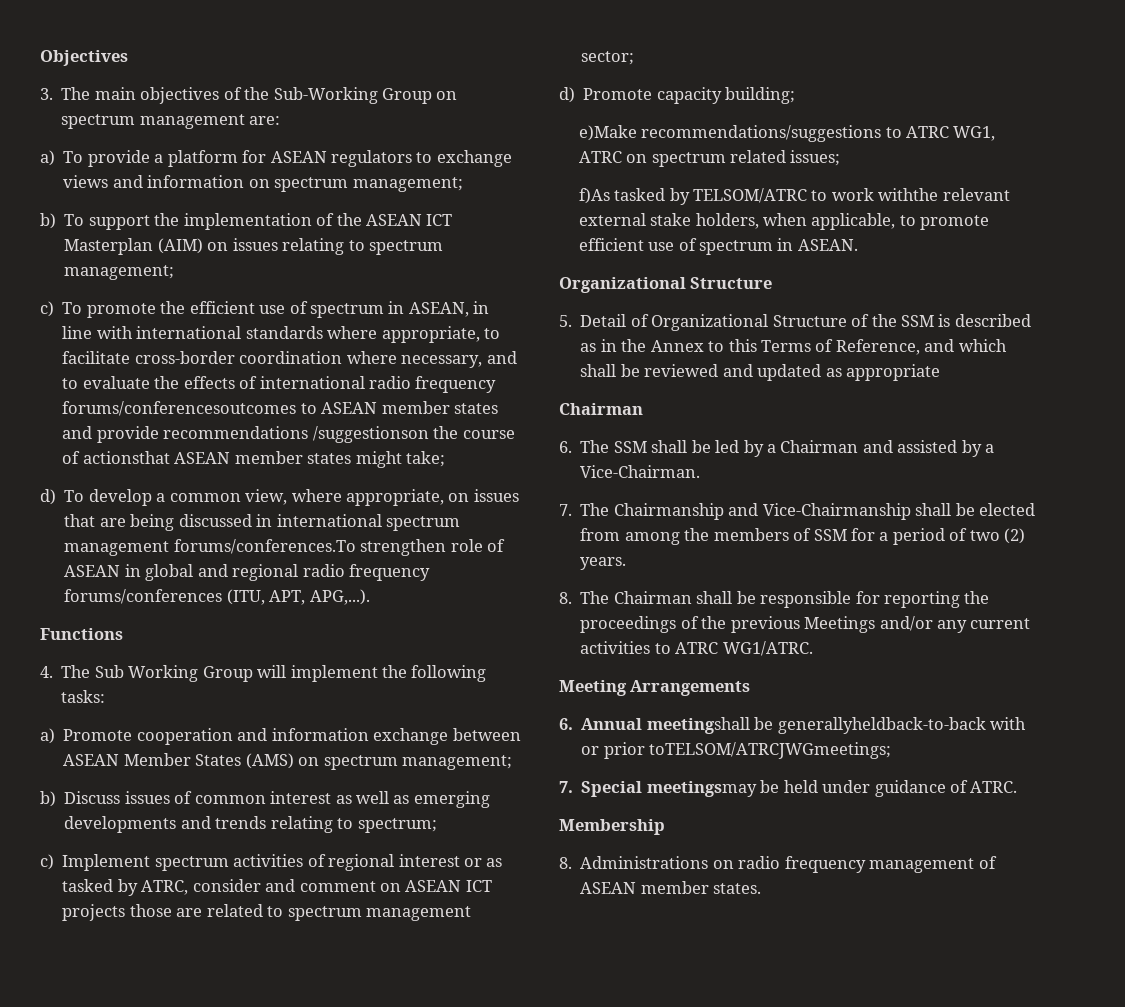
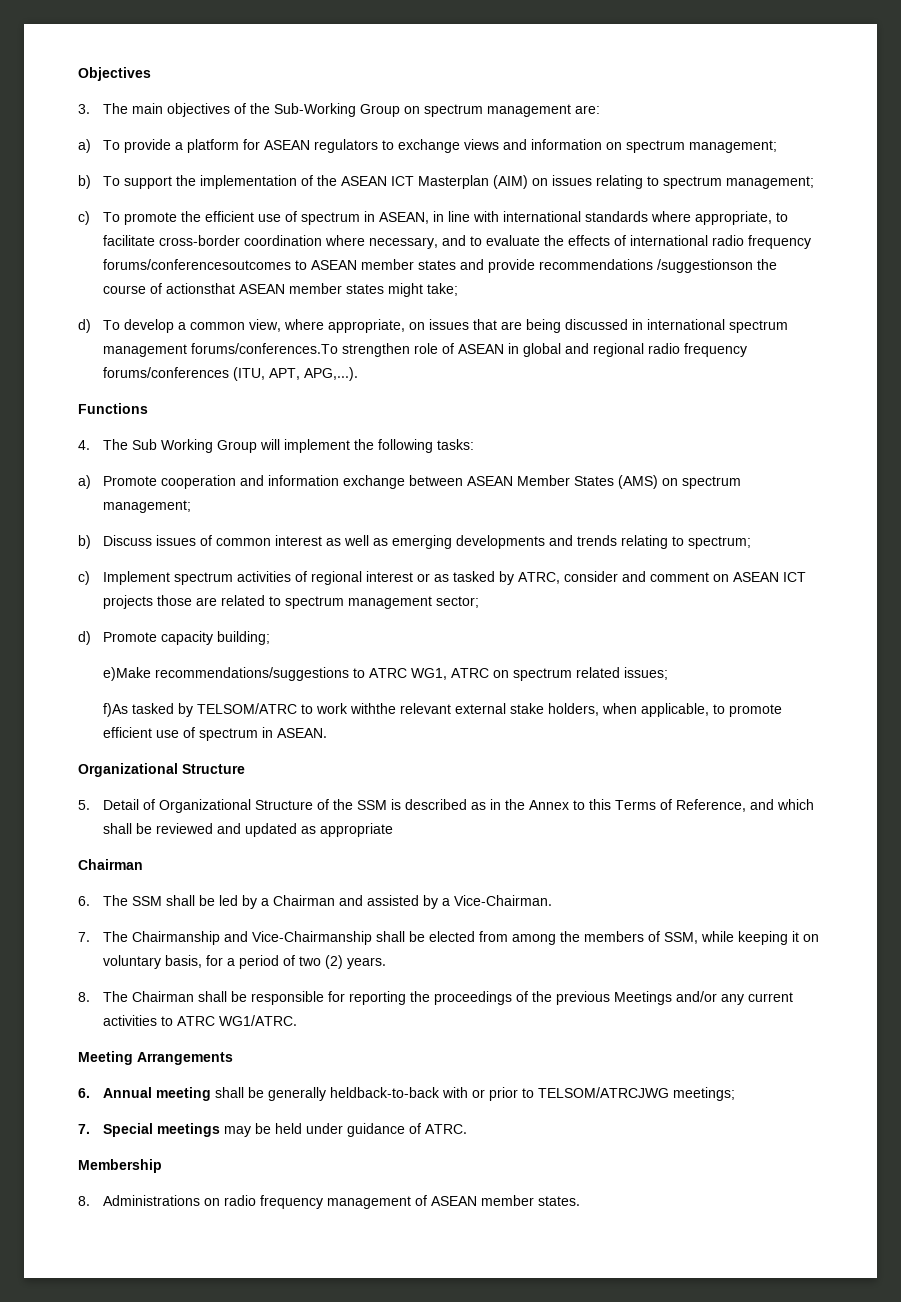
- 7. The Chairmanship and Vice-Chairmanship shall be elected from among the members of SSM for a period of two (2) years.
+ 7. The Chairmanship and Vice-Chairmanship shall be elected from among the members of SSM, while keeping it on voluntary basis, for a period of two (2) years.
- 6. Annual meetingshall be generallyheldback-to-back with or prior toTELSOM/ATRCJWGmeetings;
+ 6. Annual meeting shall be generally heldback-to-back with or prior to TELSOM/ATRCJWG meetings;
- 7. Special meetingsmay be held under guidance of ATRC.
+ 7. Special meetings may be held under guidance of ATRC.

